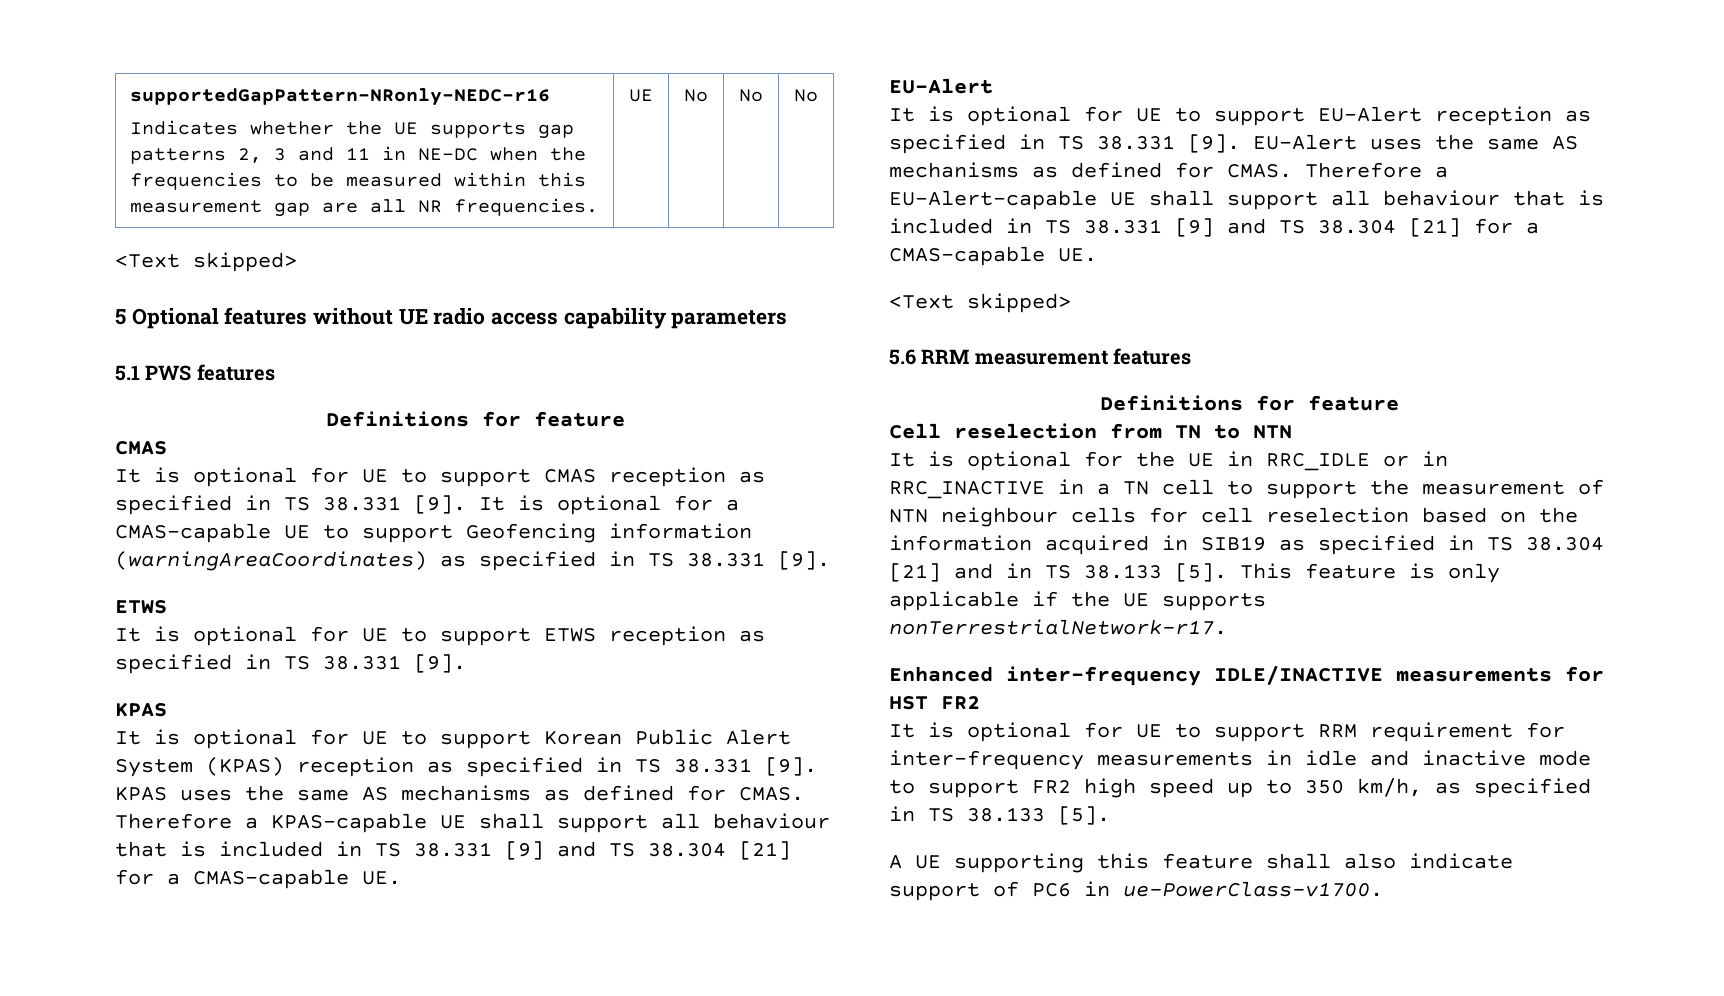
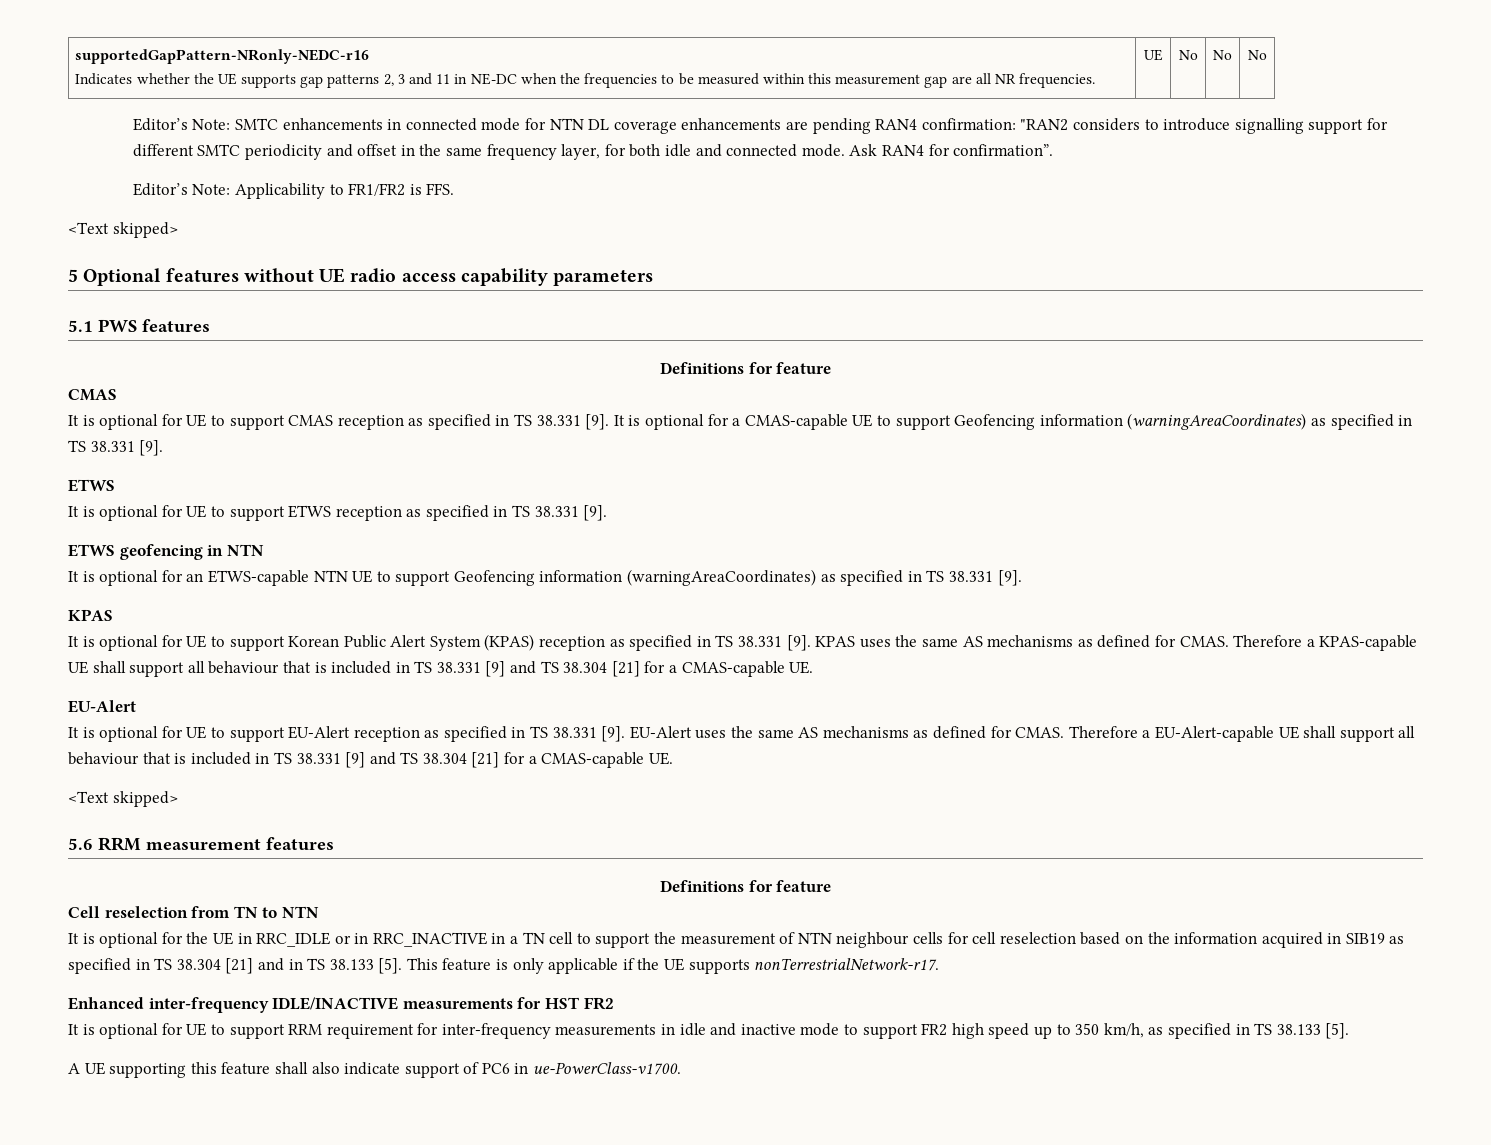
+ Editor’s Note: SMTC enhancements in connected mode for NTN DL coverage enhancements are pending RAN4 confirmation: "RAN2 considers to introduce signalling support for different SMTC periodicity and offset in the same frequency layer, for both idle and connected mode. Ask RAN4 for confirmation”.
+ Editor’s Note: Applicability to FR1/FR2 is FFS.
+ ETWS geofencing in NTN
+ It is optional for an ETWS-capable NTN UE to support Geofencing information (warningAreaCoordinates) as specified in TS 38.331 [9].

